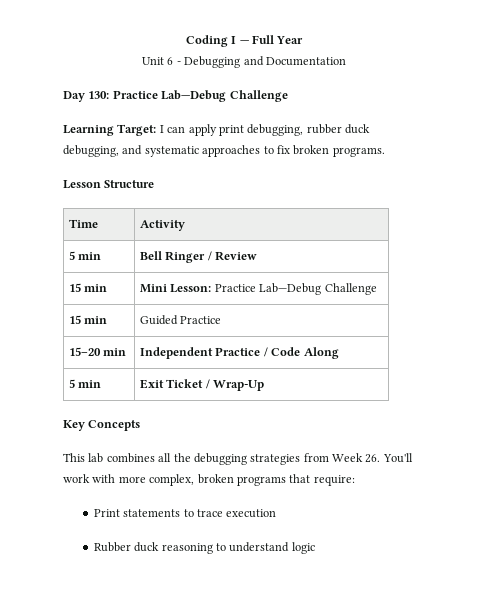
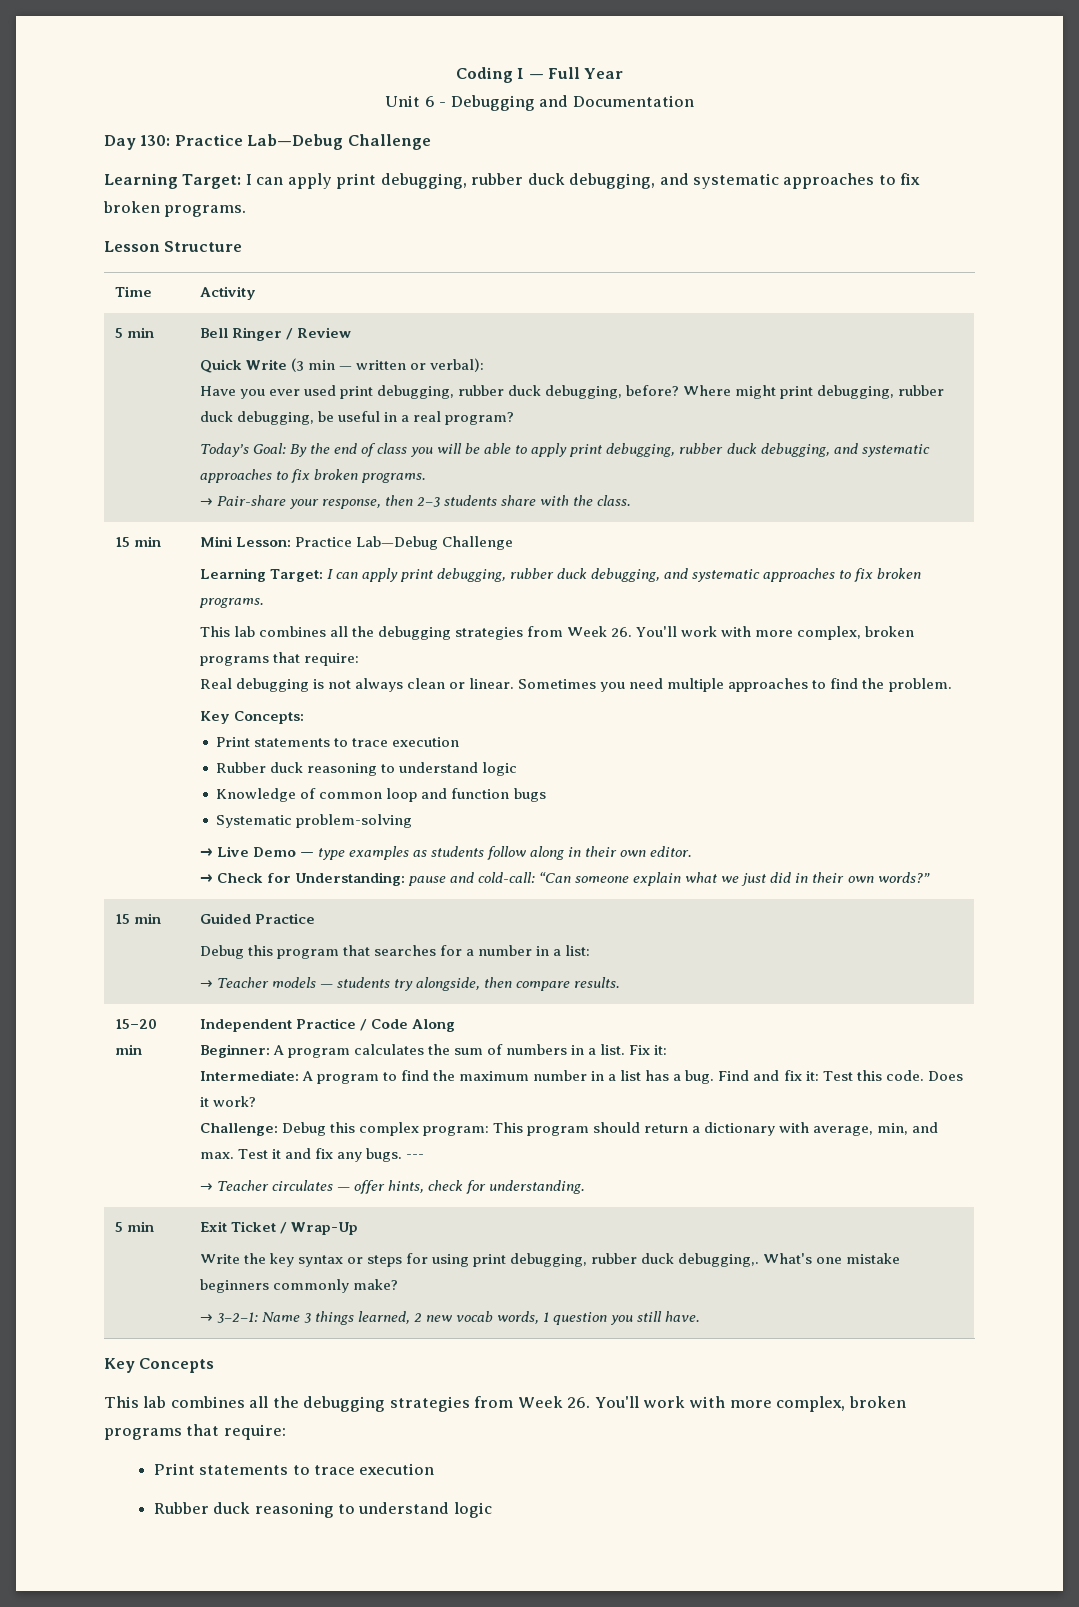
+ Quick Write (3 min — written or verbal):
+ Have you ever used print debugging, rubber duck debugging, before? Where might print debugging, rubber duck debugging, be useful in a real program?
+ Today’s Goal: By the end of class you will be able to apply print debugging, rubber duck debugging, and systematic approaches to fix broken programs.
+ → Pair-share your response, then 2–3 students share with the class.
  Mini Lesson: Practice Lab—Debug Challenge
+ Learning Target: I can apply print debugging, rubber duck debugging, and systematic approaches to fix broken programs.
+ This lab combines all the debugging strategies from Week 26. You'll work with more complex, broken programs that require:
+ Real debugging is not always clean or linear. Sometimes you need multiple approaches to find the problem.
+ Key Concepts:
+ Print statements to trace execution
+ Rubber duck reasoning to understand logic
+ Knowledge of common loop and function bugs
+ Systematic problem-solving
+ → Live Demo — type examples as students follow along in their own editor.
+ → Check for Understanding: pause and cold-call: “Can someone explain what we just did in their own words?”
  15 min | Guided Practice
+ Debug this program that searches for a number in a list:
+ → Teacher models — students try alongside, then compare results.
+ Beginner: A program calculates the sum of numbers in a list. Fix it:
+ Intermediate: A program to find the maximum number in a list has a bug. Find and fix it: Test this code. Does it work?
+ Challenge: Debug this complex program: This program should return a dictionary with average, min, and max. Test it and fix any bugs. ---
+ → Teacher circulates — offer hints, check for understanding.
  5 min | Exit Ticket / Wrap-Up
+ Write the key syntax or steps for using print debugging, rubber duck debugging,. What's one mistake beginners commonly make?
+ → 3–2–1: Name 3 things learned, 2 new vocab words, 1 question you still have.

